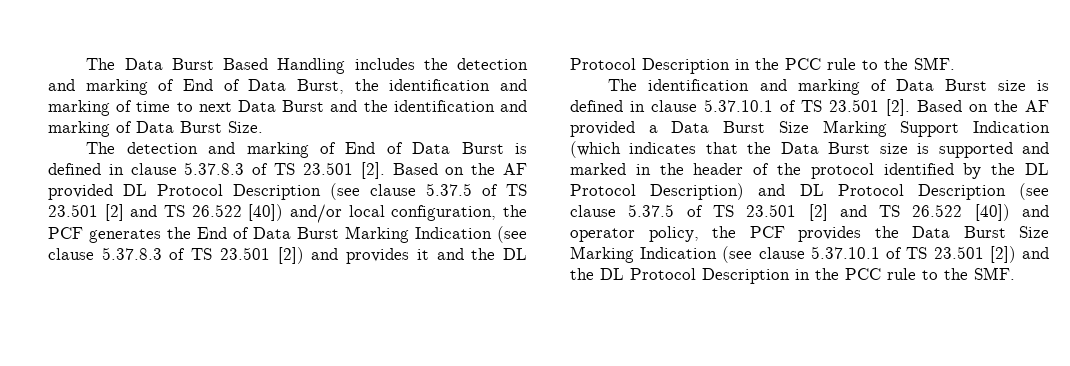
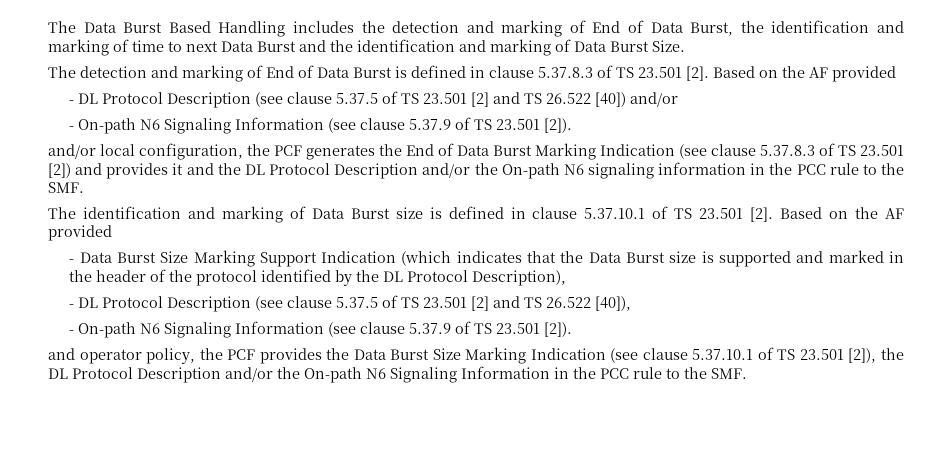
- The detection and marking of End of Data Burst is defined in clause 5.37.8.3 of TS 23.501 [2]. Based on the AF provided DL Protocol Description (see clause 5.37.5 of TS 23.501 [2] and TS 26.522 [40]) and/or local configuration, the PCF generates the End of Data Burst Marking Indication (see clause 5.37.8.3 of TS 23.501 [2]) and provides it and the DL Protocol Description in the PCC rule to the SMF.
+ The detection and marking of End of Data Burst is defined in clause 5.37.8.3 of TS 23.501 [2]. Based on the AF provided
+ - DL Protocol Description (see clause 5.37.5 of TS 23.501 [2] and TS 26.522 [40]) and/or
+ - On-path N6 Signaling Information (see clause 5.37.9 of TS 23.501 [2]).
+ and/or local configuration, the PCF generates the End of Data Burst Marking Indication (see clause 5.37.8.3 of TS 23.501 [2]) and provides it and the DL Protocol Description and/or the On-path N6 signaling information in the PCC rule to the SMF.
- The identification and marking of Data Burst size is defined in clause 5.37.10.1 of TS 23.501 [2]. Based on the AF provided a Data Burst Size Marking Support Indication (which indicates that the Data Burst size is supported and marked in the header of the protocol identified by the DL Protocol Description) and DL Protocol Description (see clause 5.37.5 of TS 23.501 [2] and TS 26.522 [40]) and operator policy, the PCF provides the Data Burst Size Marking Indication (see clause 5.37.10.1 of TS 23.501 [2]) and the DL Protocol Description in the PCC rule to the SMF.
+ The identification and marking of Data Burst size is defined in clause 5.37.10.1 of TS 23.501 [2]. Based on the AF provided
+ - Data Burst Size Marking Support Indication (which indicates that the Data Burst size is supported and marked in the header of the protocol identified by the DL Protocol Description),
+ - DL Protocol Description (see clause 5.37.5 of TS 23.501 [2] and TS 26.522 [40]),
+ - On-path N6 Signaling Information (see clause 5.37.9 of TS 23.501 [2]).
+ and operator policy, the PCF provides the Data Burst Size Marking Indication (see clause 5.37.10.1 of TS 23.501 [2]), the DL Protocol Description and/or the On-path N6 Signaling Information in the PCC rule to the SMF.

